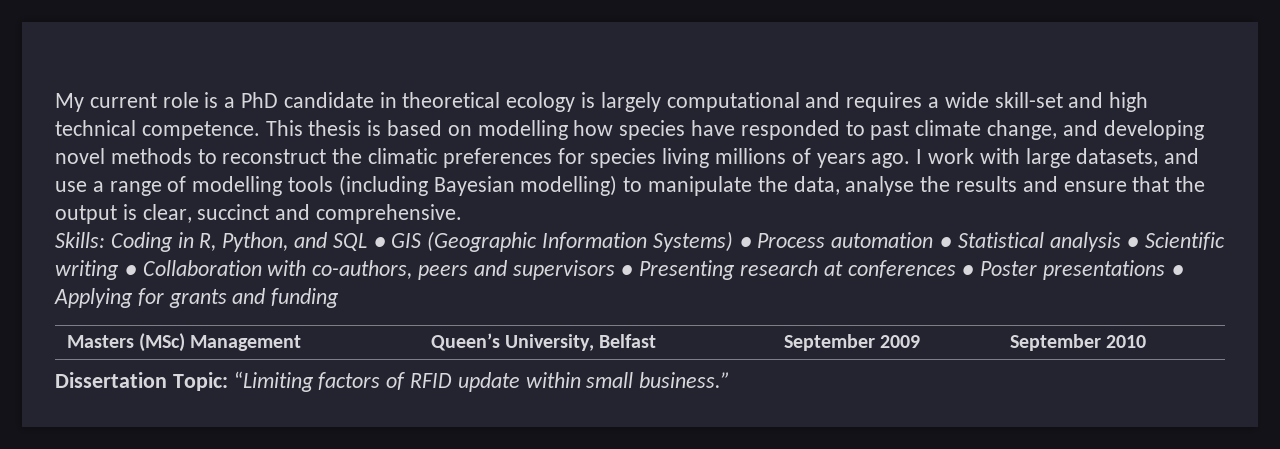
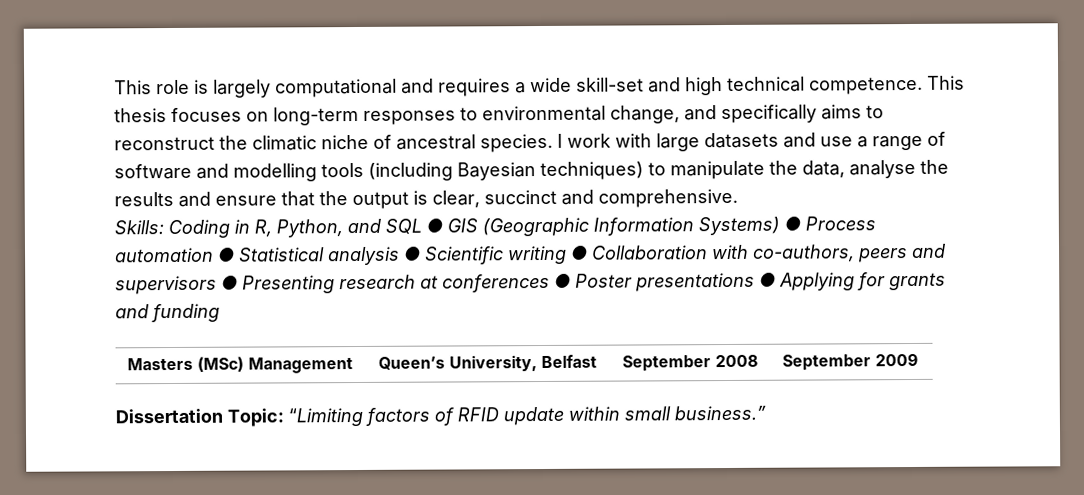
- My current role is a PhD candidate in theoretical ecology is largely computational and requires a wide skill-set and high technical competence.
+ This role is largely computational and requires a wide skill-set and high technical competence.
- This thesis is based on modelling how species have responded to past climate change, and developing novel methods to reconstruct the climatic preferences for species living millions of years ago.
+ This thesis focuses on long-term responses to environmental change, and specifically aims to reconstruct the climatic niche of ancestral species.
- I work with large datasets, and use a range of modelling tools (including Bayesian modelling) to manipulate the data, analyse the results and ensure that the output is clear, succinct and comprehensive.
+ I work with large datasets and use a range of software and modelling tools (including Bayesian techniques) to manipulate the data, analyse the results and ensure that the output is clear, succinct and comprehensive.
- Masters (MSc) Management | Queen’s University, Belfast | September 2009 | September 2010
+ Masters (MSc) Management | Queen’s University, Belfast | September 2008 | September 2009

